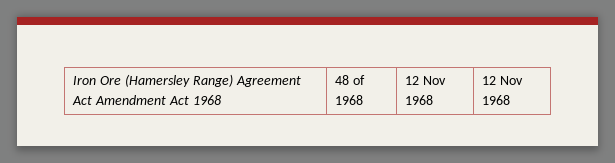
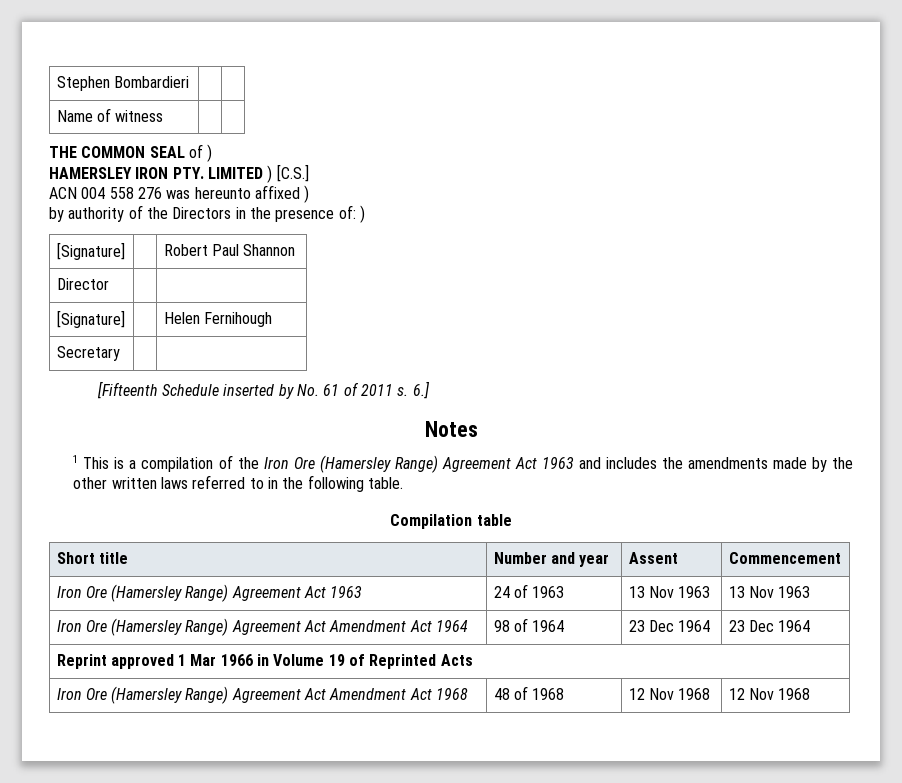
+ Stephen Bombardieri | |
+ Name of witness | |
+ THE COMMON SEAL of )
+ HAMERSLEY IRON PTY. LIMITED ) [C.S.]
+ ACN 004 558 276 was hereunto affixed )
+ by authority of the Directors in the presence of: )
+ [Signature] | | Robert Paul Shannon
+ Director | |
+ [Signature] | | Helen Fernihough
+ Secretary | |
+ [Fifteenth Schedule inserted by No. 61 of 2011 s. 6.]
+ Notes
+ 1 This is a compilation of the Iron Ore (Hamersley Range) Agreement Act 1963 and includes the amendments made by the other written laws referred to in the following table.
+ Compilation table
+ Short title | Number and year | Assent | Commencement
+ Iron Ore (Hamersley Range) Agreement Act 1963 | 24 of 1963 | 13 Nov 1963 | 13 Nov 1963
+ Iron Ore (Hamersley Range) Agreement Act Amendment Act 1964 | 98 of 1964 | 23 Dec 1964 | 23 Dec 1964
+ Reprint approved 1 Mar 1966 in Volume 19 of Reprinted Acts

